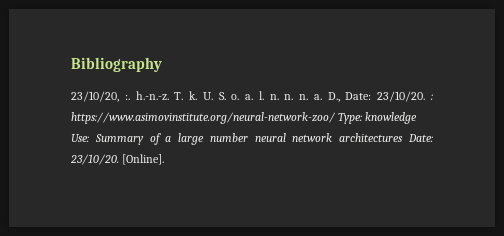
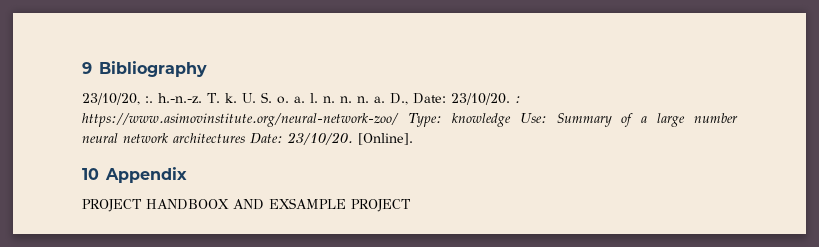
- Bibliography
+ 9 Bibliography
+ 10 Appendix
+ PROJECT HANDBOOX AND EXSAMPLE PROJECT

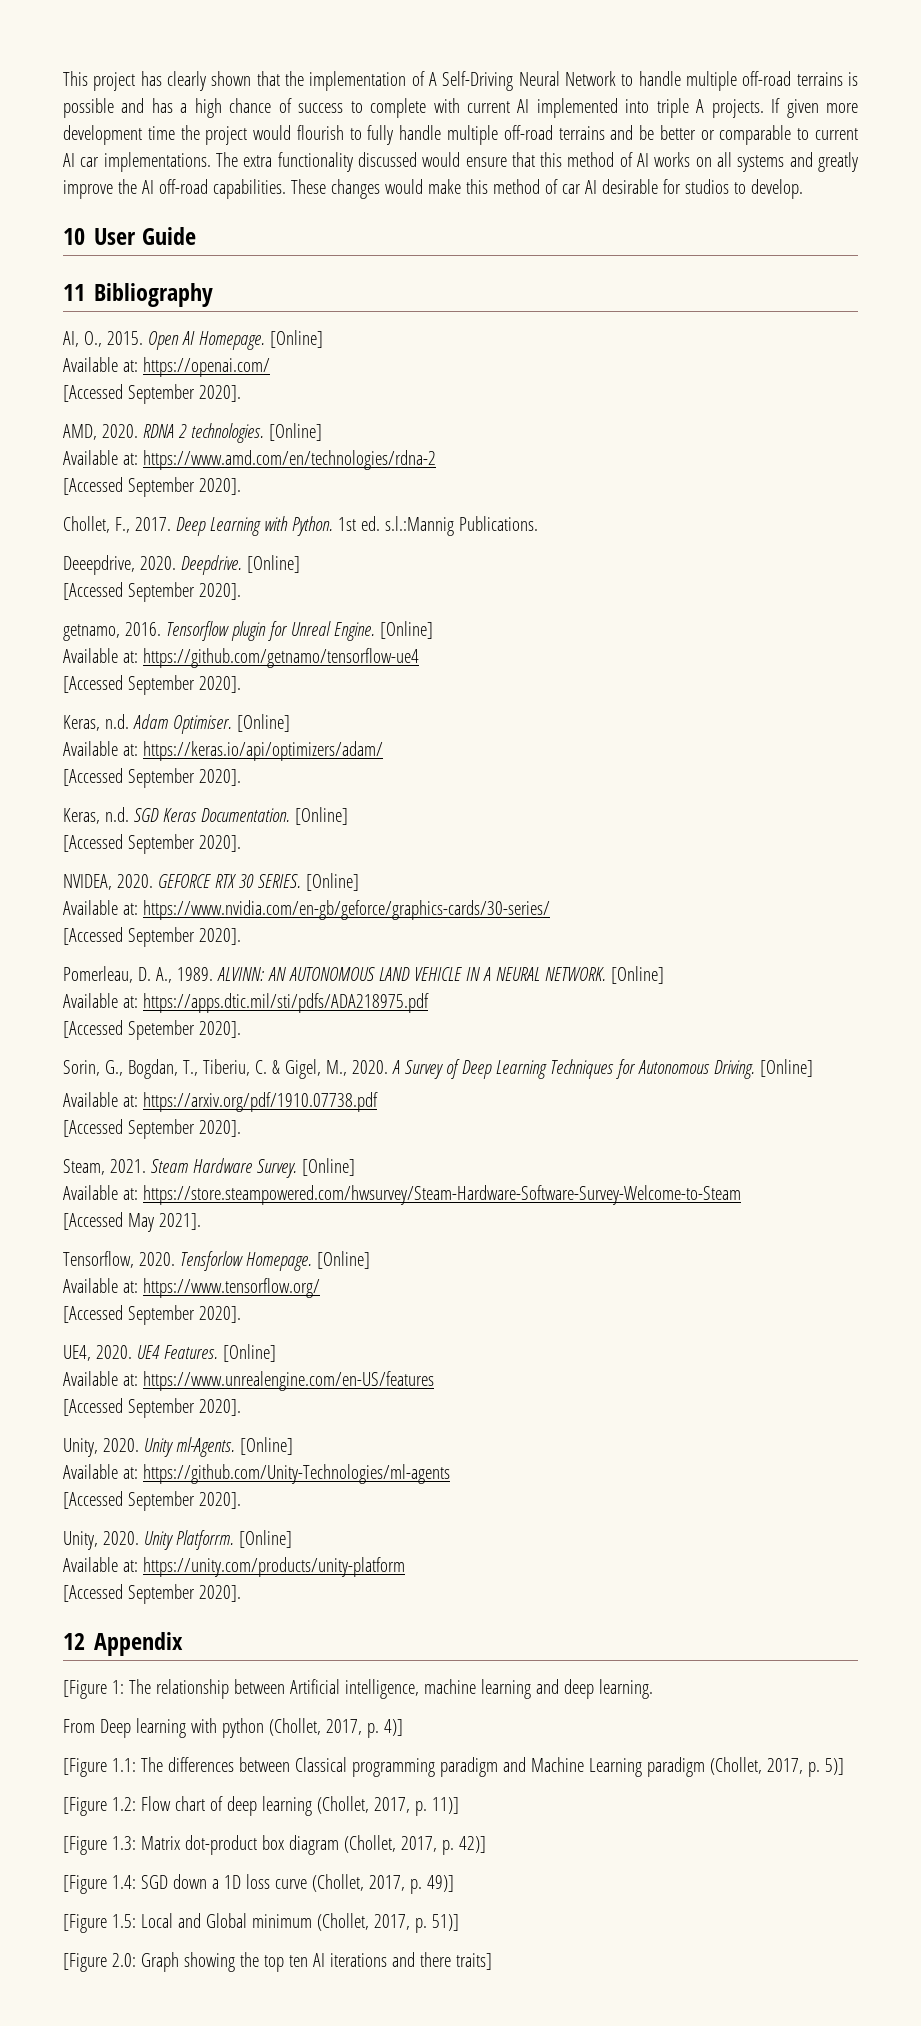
- 9 Bibliography
- 23/10/20, :. h.-n.-z. T. k. U. S. o. a. l. n. n. n. a. D., Date: 23/10/20. : https://www.asimovinstitute.org/neural-network-zoo/ Type: knowledge Use: Summary of a large number neural network architectures Date: 23/10/20. [Online].
- 10 Appendix
- PROJECT HANDBOOX AND EXSAMPLE PROJECT
+ This project has clearly shown that the implementation of A Self-Driving Neural Network to handle multiple off-road terrains is possible and has a high chance of success to complete with current AI implemented into triple A projects. If given more development time the project would flourish to fully handle multiple off-road terrains and be better or comparable to current AI car implementations. The extra functionality discussed would ensure that this method of AI works on all systems and greatly improve the AI off-road capabilities. These changes would make this method of car AI desirable for studios to develop.
+ 10 User Guide
+ 11 Bibliography
+ AI, O., 2015. Open AI Homepage. [Online]
+ Available at: https://openai.com/
+ [Accessed September 2020].
+ AMD, 2020. RDNA 2 technologies. [Online]
+ Available at: https://www.amd.com/en/technologies/rdna-2
+ [Accessed September 2020].
+ Chollet, F., 2017. Deep Learning with Python. 1st ed. s.l.:Mannig Publications.
+ Deeepdrive, 2020. Deepdrive. [Online]
+ [Accessed September 2020].
+ getnamo, 2016. Tensorflow plugin for Unreal Engine. [Online]
+ Available at: https://github.com/getnamo/tensorflow-ue4
+ [Accessed September 2020].
+ Keras, n.d. Adam Optimiser. [Online]
+ Available at: https://keras.io/api/optimizers/adam/
+ [Accessed September 2020].
+ Keras, n.d. SGD Keras Documentation. [Online]
+ [Accessed September 2020].
+ NVIDEA, 2020. GEFORCE RTX 30 SERIES. [Online]
+ Available at: https://www.nvidia.com/en-gb/geforce/graphics-cards/30-series/
+ [Accessed September 2020].
+ Pomerleau, D. A., 1989. ALVINN: AN AUTONOMOUS LAND VEHICLE IN A NEURAL NETWORK. [Online]
+ Available at: https://apps.dtic.mil/sti/pdfs/ADA218975.pdf
+ [Accessed Spetember 2020].
+ Sorin, G., Bogdan, T., Tiberiu, C. & Gigel, M., 2020. A Survey of Deep Learning Techniques for Autonomous Driving. [Online]
+ Available at: https://arxiv.org/pdf/1910.07738.pdf
+ [Accessed September 2020].
+ Steam, 2021. Steam Hardware Survey. [Online]
+ Available at: https://store.steampowered.com/hwsurvey/Steam-Hardware-Software-Survey-Welcome-to-Steam
+ [Accessed May 2021].
+ Tensorflow, 2020. Tensforlow Homepage. [Online]
+ Available at: https://www.tensorflow.org/
+ [Accessed September 2020].
+ UE4, 2020. UE4 Features. [Online]
+ Available at: https://www.unrealengine.com/en-US/features
+ [Accessed September 2020].
+ Unity, 2020. Unity ml-Agents. [Online]
+ Available at: https://github.com/Unity-Technologies/ml-agents
+ [Accessed September 2020].
+ Unity, 2020. Unity Platforrm. [Online]
+ Available at: https://unity.com/products/unity-platform
+ [Accessed September 2020].
+ 12 Appendix
+ [Figure 1: The relationship between Artificial intelligence, machine learning and deep learning.
+ From Deep learning with python (Chollet, 2017, p. 4)]
+ [Figure 1.1: The differences between Classical programming paradigm and Machine Learning paradigm (Chollet, 2017, p. 5)]
+ [Figure 1.2: Flow chart of deep learning (Chollet, 2017, p. 11)]
+ [Figure 1.3: Matrix dot-product box diagram (Chollet, 2017, p. 42)]
+ [Figure 1.4: SGD down a 1D loss curve (Chollet, 2017, p. 49)]
+ [Figure 1.5: Local and Global minimum (Chollet, 2017, p. 51)]
+ [Figure 2.0: Graph showing the top ten AI iterations and there traits]

